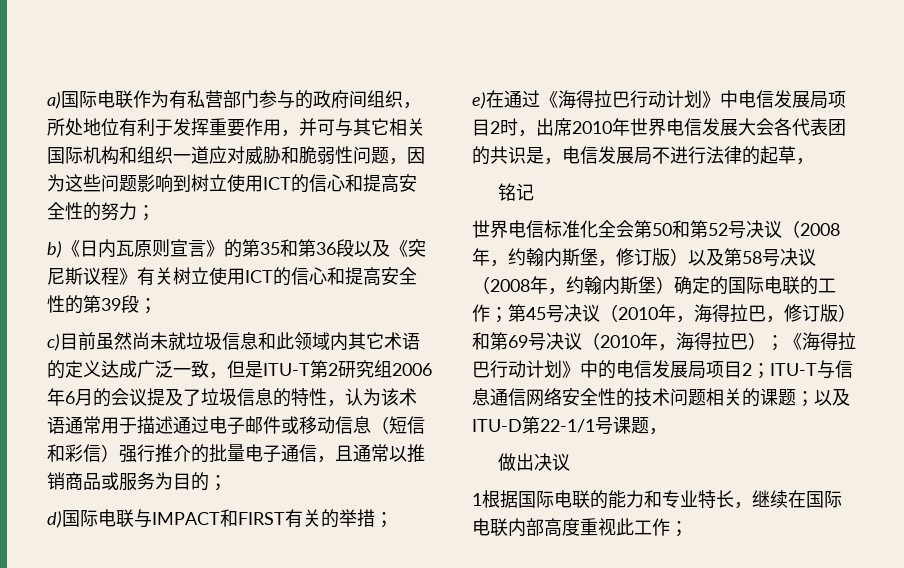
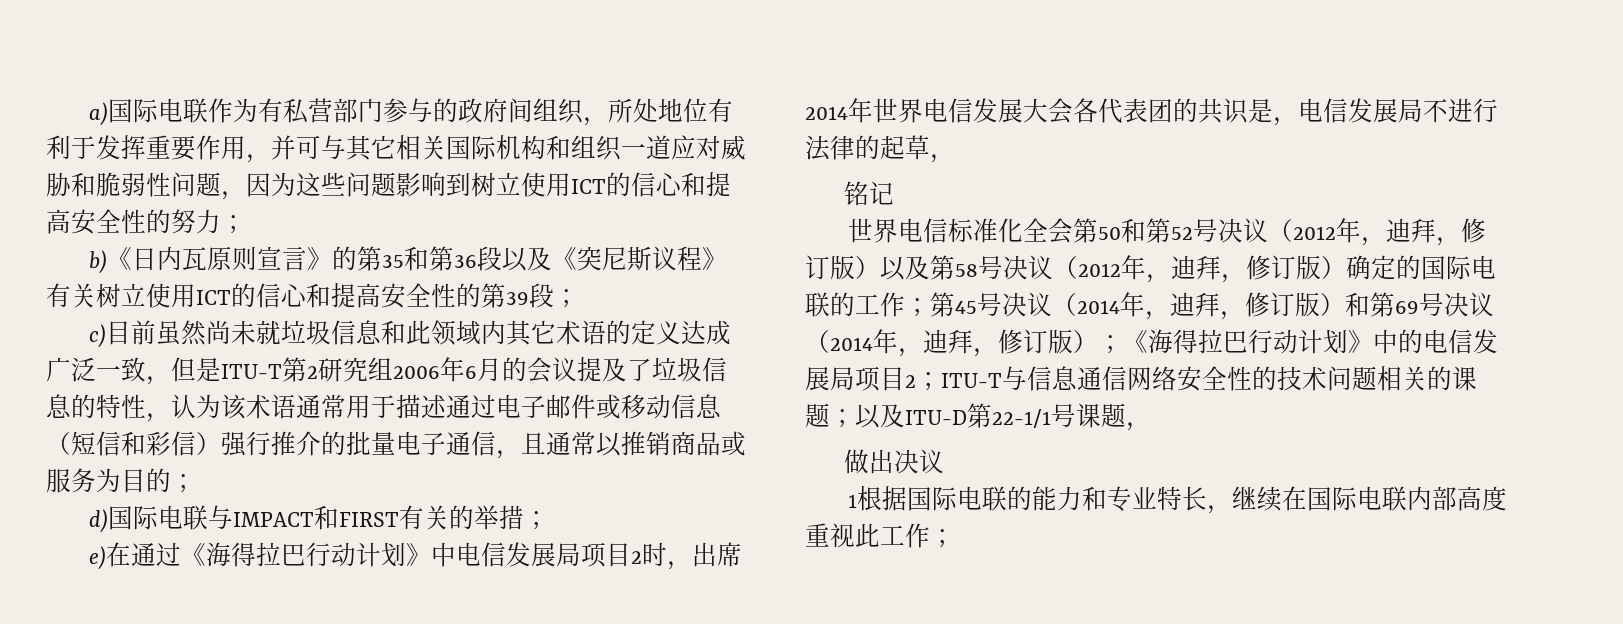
- e)在通过《海得拉巴行动计划》中电信发展局项目2时，出席2010年世界电信发展大会各代表团的共识是，电信发展局不进行法律的起草，
+ e)在通过《海得拉巴行动计划》中电信发展局项目2时，出席2014年世界电信发展大会各代表团的共识是，电信发展局不进行法律的起草，
- 世界电信标准化全会第50和第52号决议（2008年，约翰内斯堡，修订版）以及第58号决议（2008年，约翰内斯堡）确定的国际电联的工作；
+ 世界电信标准化全会第50和第52号决议（2012年，迪拜，修订版）以及第58号决议（2012年，迪拜，修订版）确定的国际电联的工作；
- 第45号决议（2010年，海得拉巴，修订版）和第69号决议（2010年，海得拉巴）；
+ 第45号决议（2014年，迪拜，修订版）和第69号决议（2014年，迪拜，修订版）；

